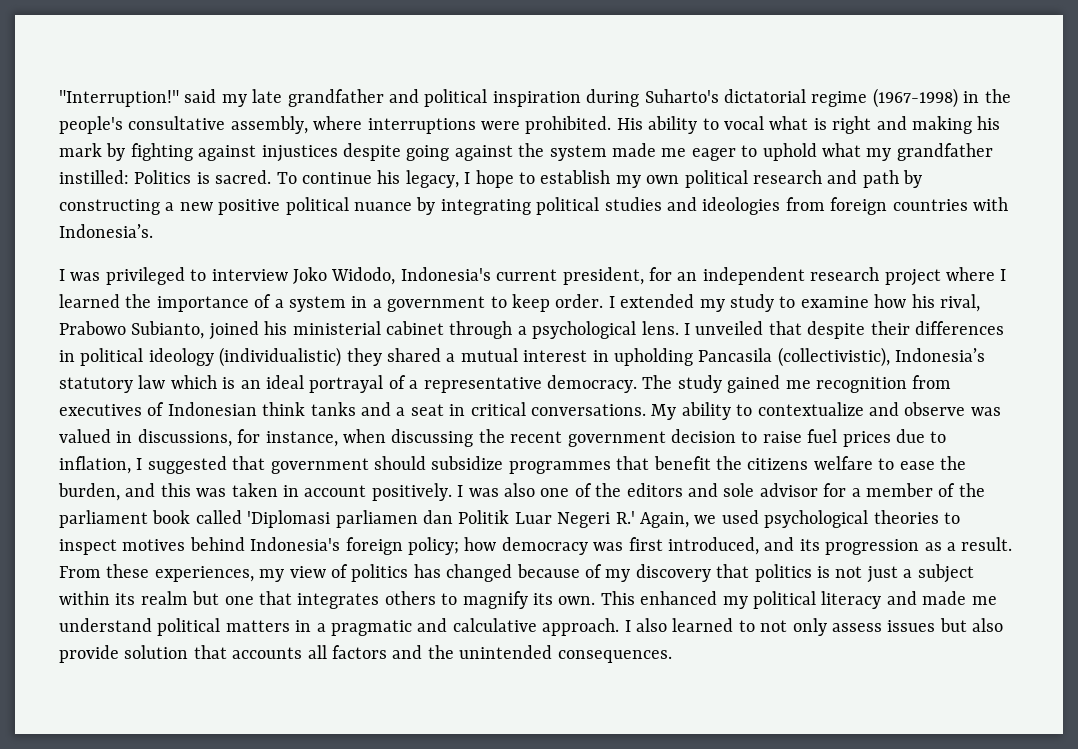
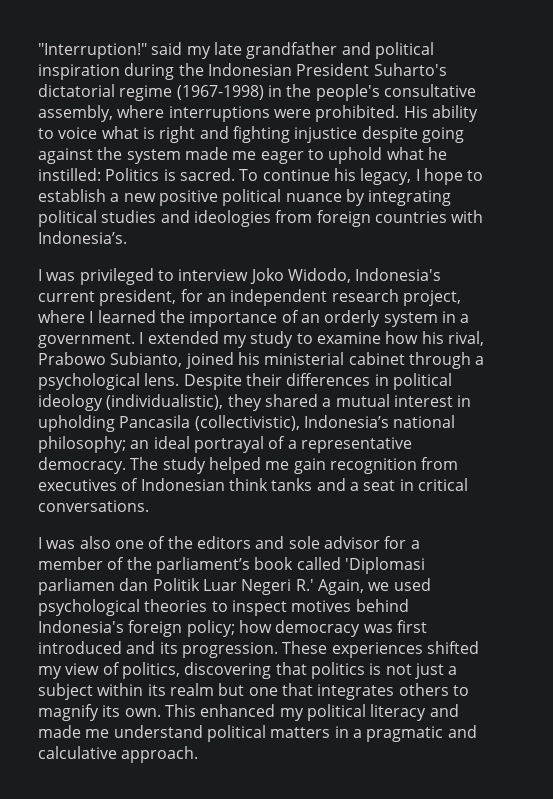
- "Interruption!" said my late grandfather and political inspiration during Suharto's dictatorial regime (1967-1998) in the people's consultative assembly, where interruptions were prohibited.
+ "Interruption!" said my late grandfather and political inspiration during the Indonesian President Suharto's dictatorial regime (1967-1998) in the people's consultative assembly, where interruptions were prohibited.
- His ability to vocal what is right and making his mark by fighting against injustices despite going against the system made me eager to uphold what my grandfather instilled: Politics is sacred.
+ His ability to voice what is right and fighting injustice despite going against the system made me eager to uphold what he instilled: Politics is sacred.
- To continue his legacy, I hope to establish my own political research and path by constructing a new positive political nuance by integrating political studies and ideologies from foreign countries with Indonesia’s.
+ To continue his legacy, I hope to establish a new positive political nuance by integrating political studies and ideologies from foreign countries with Indonesia’s.
- I was privileged to interview Joko Widodo, Indonesia's current president, for an independent research project where I learned the importance of a system in a government to keep order.
+ I was privileged to interview Joko Widodo, Indonesia's current president, for an independent research project, where I learned the importance of an orderly system in a government.
- I unveiled that despite their differences in political ideology (individualistic) they shared a mutual interest in upholding Pancasila (collectivistic), Indonesia’s statutory law which is an ideal portrayal of a representative democracy.
+ Despite their differences in political ideology (individualistic), they shared a mutual interest in upholding Pancasila (collectivistic), Indonesia’s national philosophy; an ideal portrayal of a representative democracy.
- The study gained me recognition from executives of Indonesian think tanks and a seat in critical conversations. My ability to contextualize and observe was valued in discussions, for instance, when discussing the recent government decision to raise fuel prices due to inflation, I suggested that government should subsidize programmes that benefit the citizens welfare to ease the burden, and this was taken in account positively. I was also one of the editors and sole advisor for a member of the parliament book called 'Diplomasi parliamen dan Politik Luar Negeri R.' Again, we used psychological theories to inspect motives behind Indonesia's foreign policy;
+ The study helped me gain recognition from executives of Indonesian think tanks and a seat in critical conversations.
+ I was also one of the editors and sole advisor for a member of the parliament’s book called 'Diplomasi parliamen dan Politik Luar Negeri R.' Again, we used psychological theories to inspect motives behind Indonesia's foreign policy;
- how democracy was first introduced, and its progression as a result. From these experiences, my view of politics has changed because of my discovery that politics is not just a subject within its realm but one that integrates others to magnify its own.
+ how democracy was first introduced and its progression. These experiences shifted my view of politics, discovering that politics is not just a subject within its realm but one that integrates others to magnify its own.
- I also learned to not only assess issues but also provide solution that accounts all factors and the unintended consequences.

